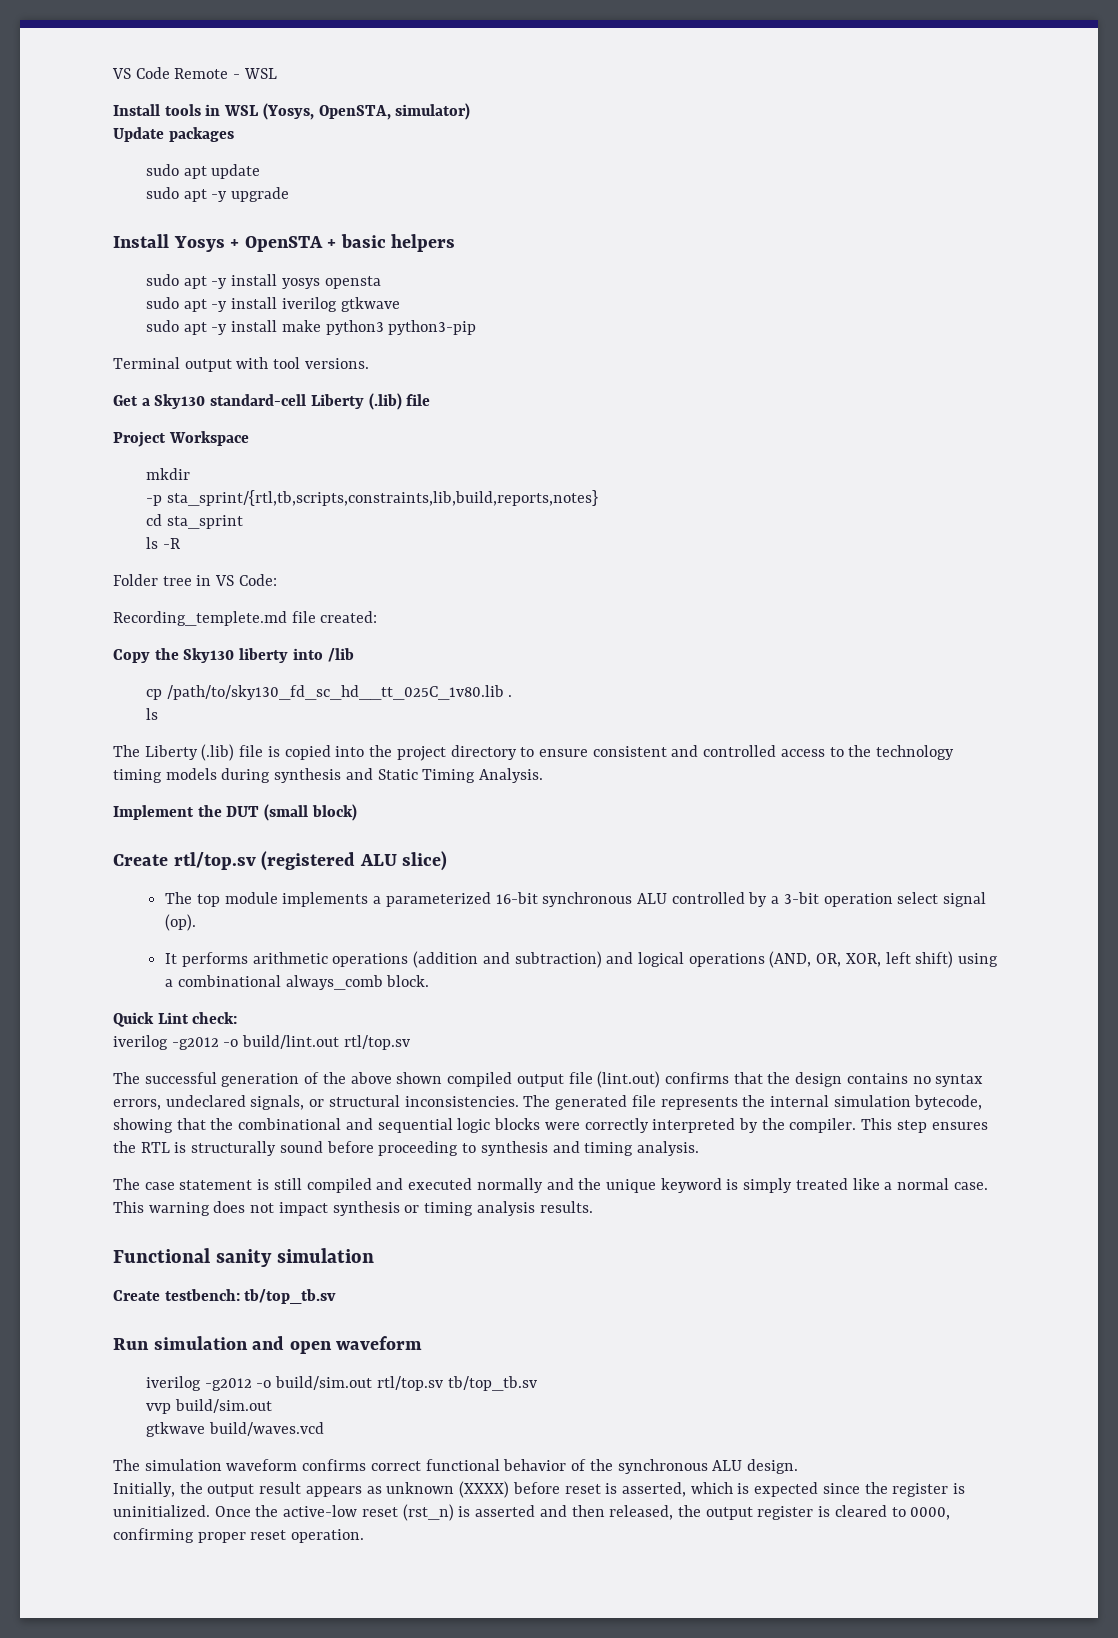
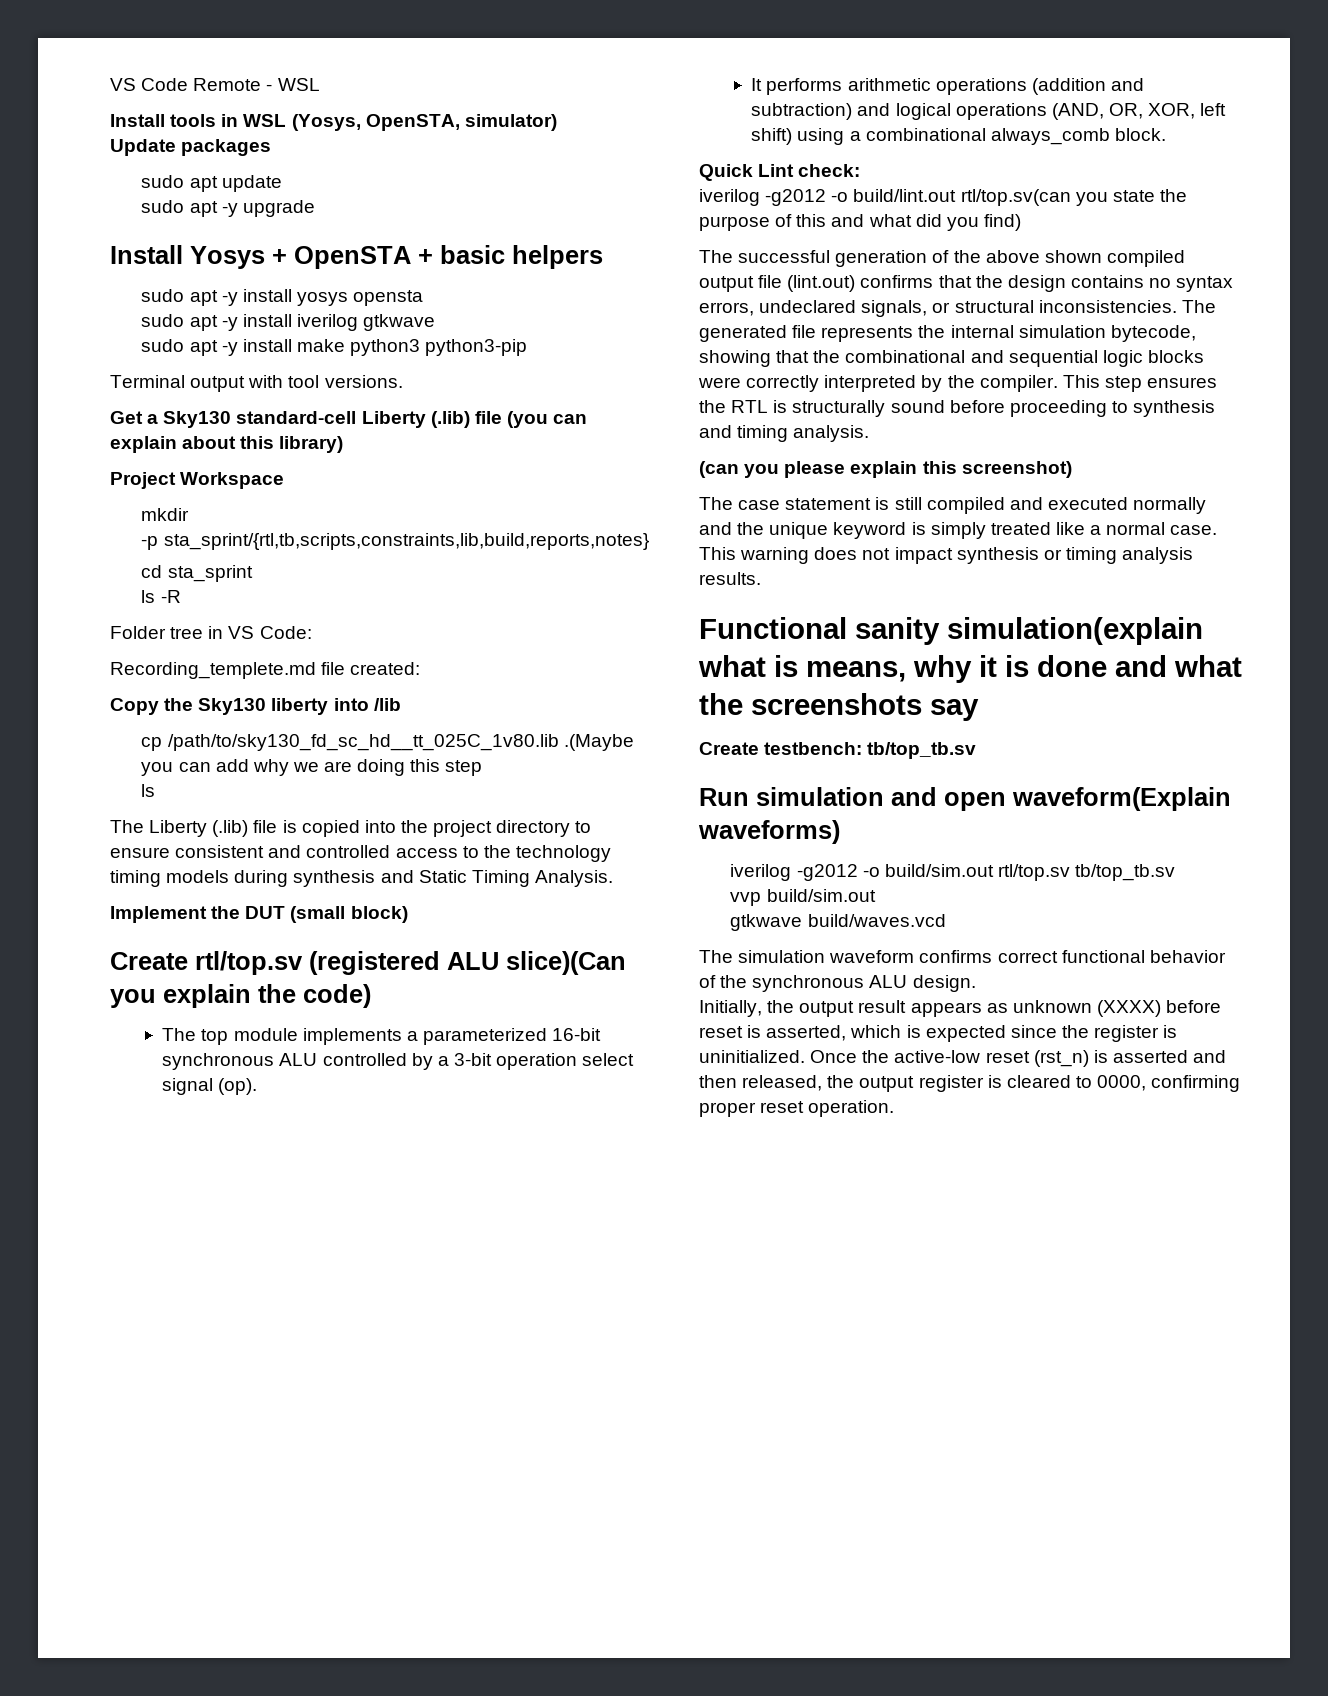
- Get a Sky130 standard-cell Liberty (.lib) file
+ Get a Sky130 standard-cell Liberty (.lib) file (you can explain about this library)
- cp /path/to/sky130_fd_sc_hd__tt_025C_1v80.lib .
+ cp /path/to/sky130_fd_sc_hd__tt_025C_1v80.lib .(Maybe you can add why we are doing this step
- Create rtl/top.sv (registered ALU slice)
+ Create rtl/top.sv (registered ALU slice)(Can you explain the code)
- iverilog -g2012 -o build/lint.out rtl/top.sv
+ iverilog -g2012 -o build/lint.out rtl/top.sv(can you state the purpose of this and what did you find)
+ (can you please explain this screenshot)
- Functional sanity simulation
+ Functional sanity simulation(explain what is means, why it is done and what the screenshots say
- Run simulation and open waveform
+ Run simulation and open waveform(Explain waveforms)

